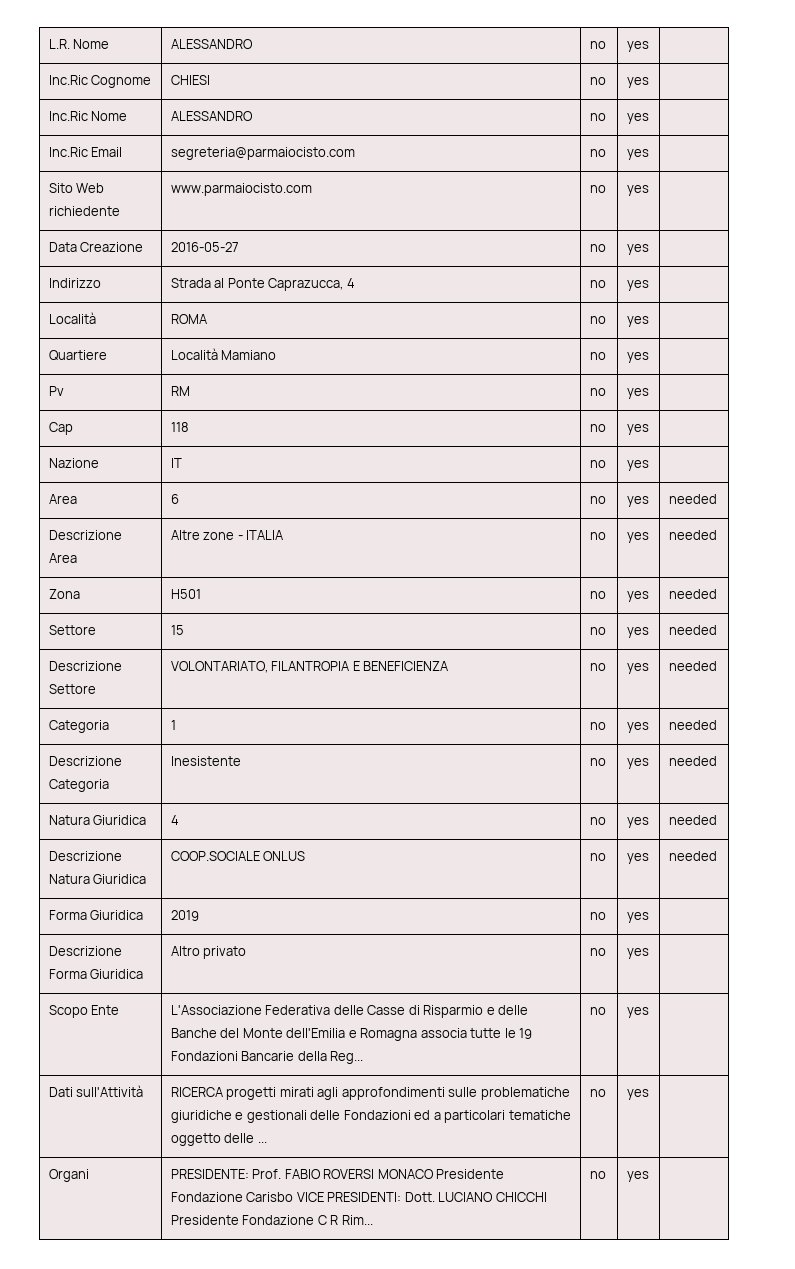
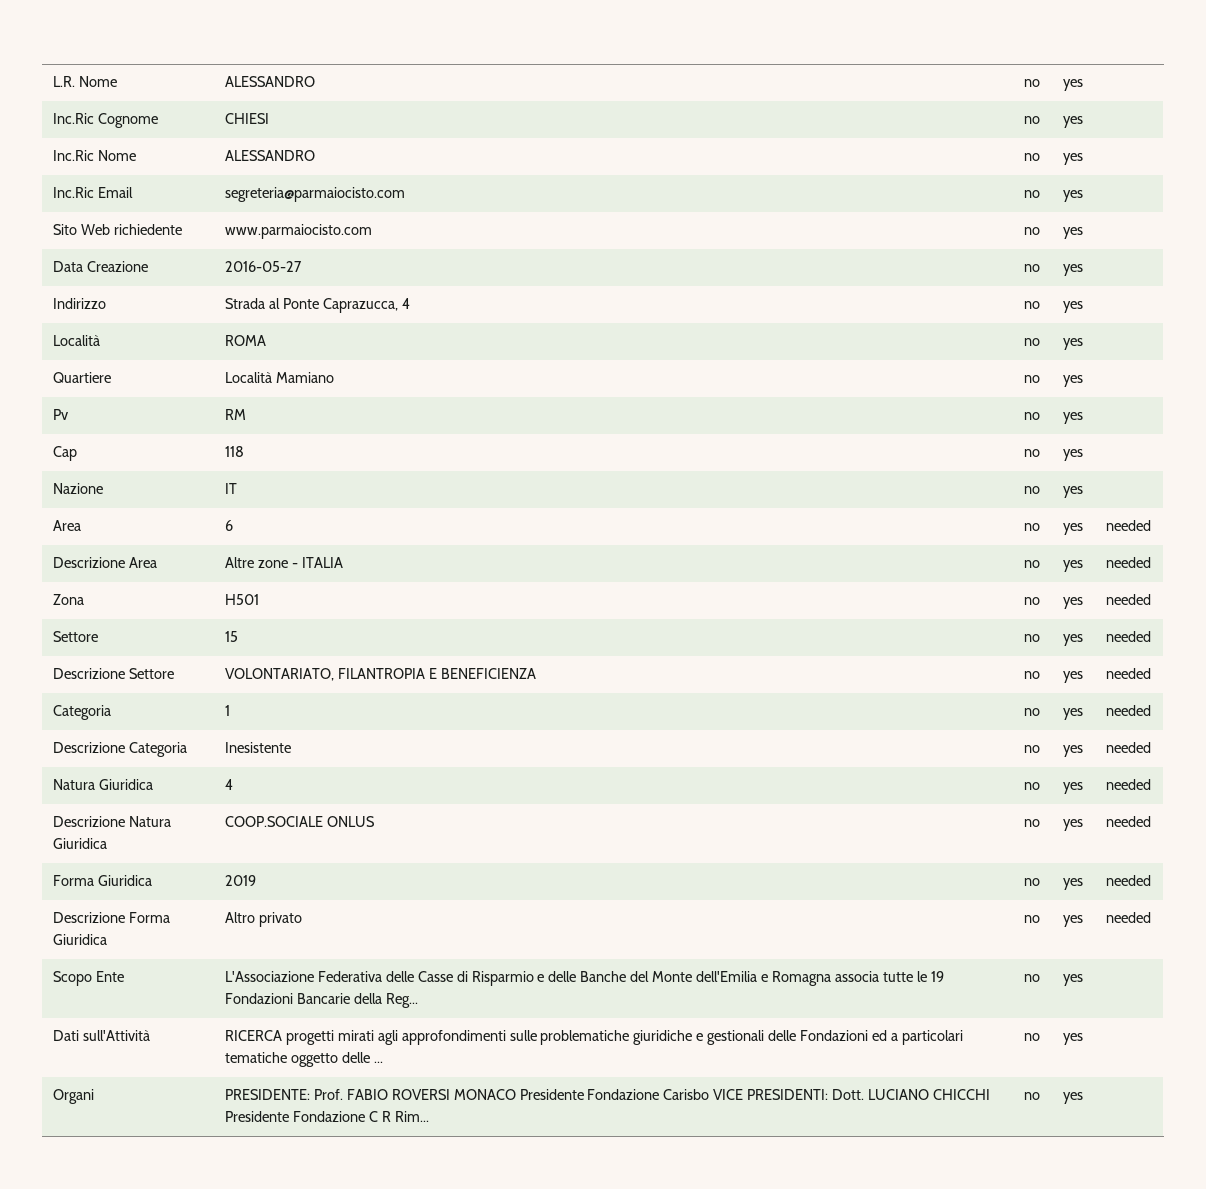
- Forma Giuridica | 2019 | no | yes |
+ Forma Giuridica | 2019 | no | yes | needed
- Descrizione Forma Giuridica | Altro privato | no | yes |
+ Descrizione Forma Giuridica | Altro privato | no | yes | needed

